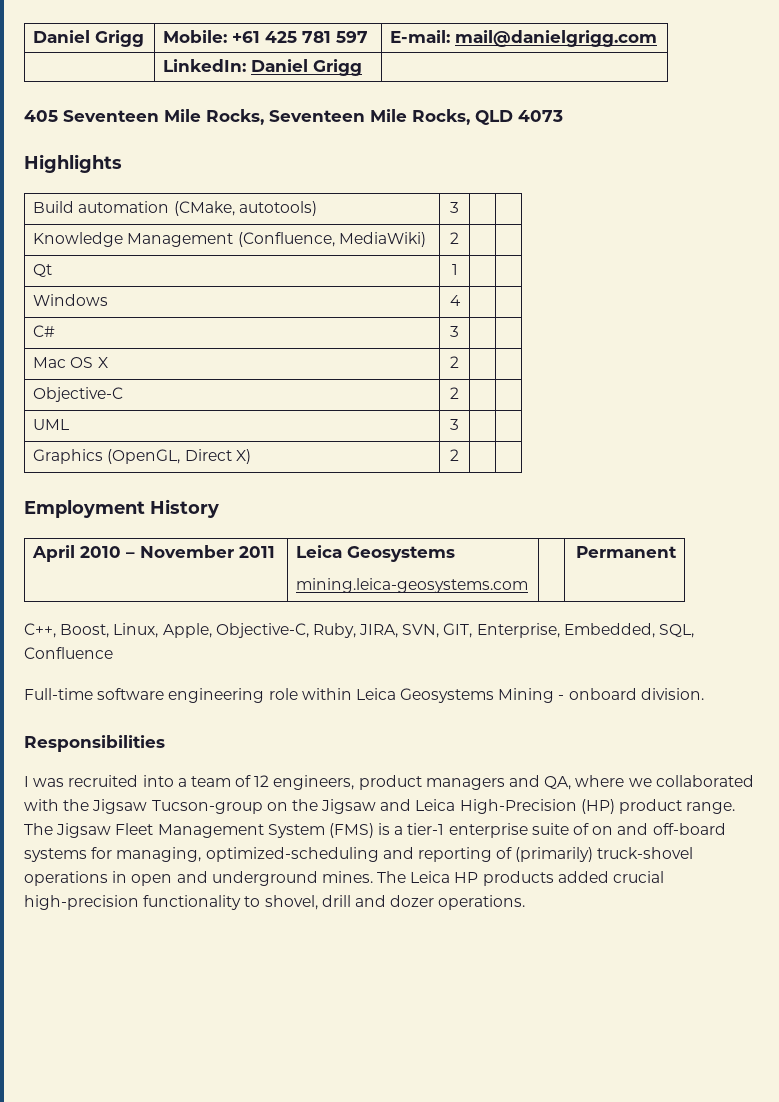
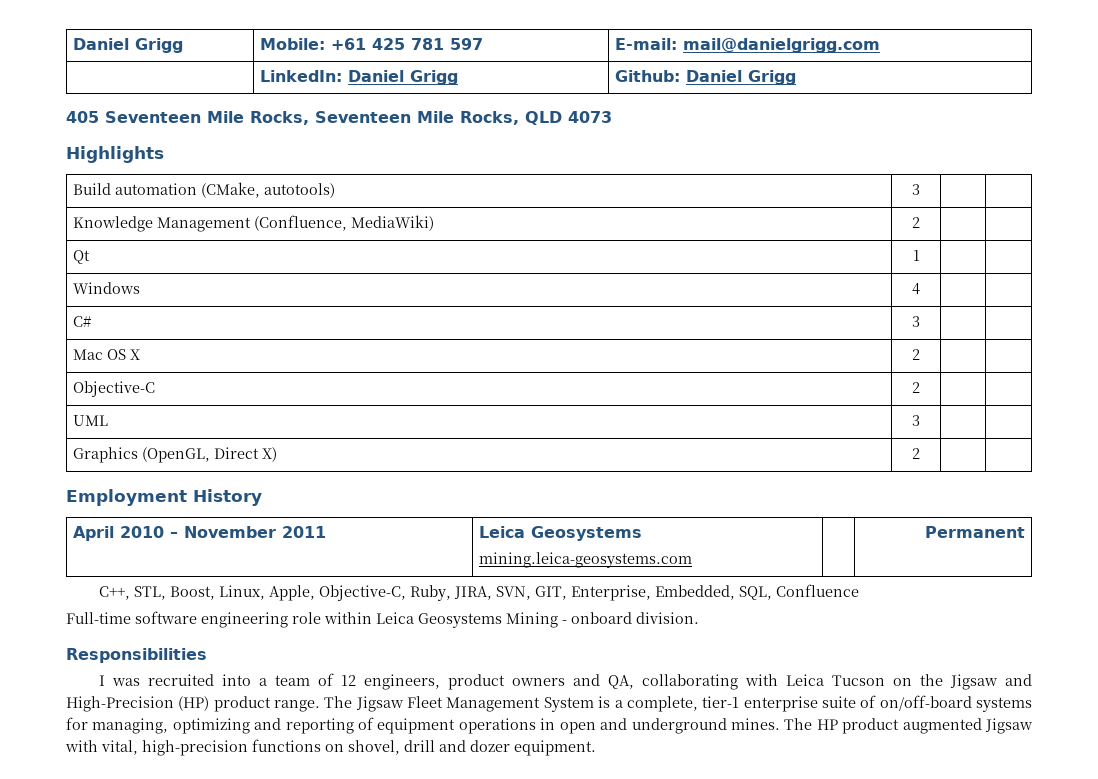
- | LinkedIn: Daniel Grigg |
+ | LinkedIn: Daniel Grigg | Github: Daniel Grigg
- C++, Boost, Linux, Apple, Objective-C, Ruby, JIRA, SVN, GIT, Enterprise, Embedded, SQL, Confluence
+ C++, STL, Boost, Linux, Apple, Objective-C, Ruby, JIRA, SVN, GIT, Enterprise, Embedded, SQL, Confluence
- I was recruited into a team of 12 engineers, product managers and QA, where we collaborated with the Jigsaw Tucson-group on the Jigsaw and Leica High-Precision (HP) product range.
+ I was recruited into a team of 12 engineers, product owners and QA, collaborating with Leica Tucson on the Jigsaw and High-Precision (HP) product range.
- The Jigsaw Fleet Management System (FMS) is a tier-1 enterprise suite of on and off-board systems for managing, optimized-scheduling and reporting of (primarily) truck-shovel operations in open and underground mines.
+ The Jigsaw Fleet Management System is a complete, tier-1 enterprise suite of on/off-board systems for managing, optimizing and reporting of equipment operations in open and underground mines.
- The Leica HP products added crucial high-precision functionality to shovel, drill and dozer operations.
+ The HP product augmented Jigsaw with vital, high-precision functions on shovel, drill and dozer equipment.

